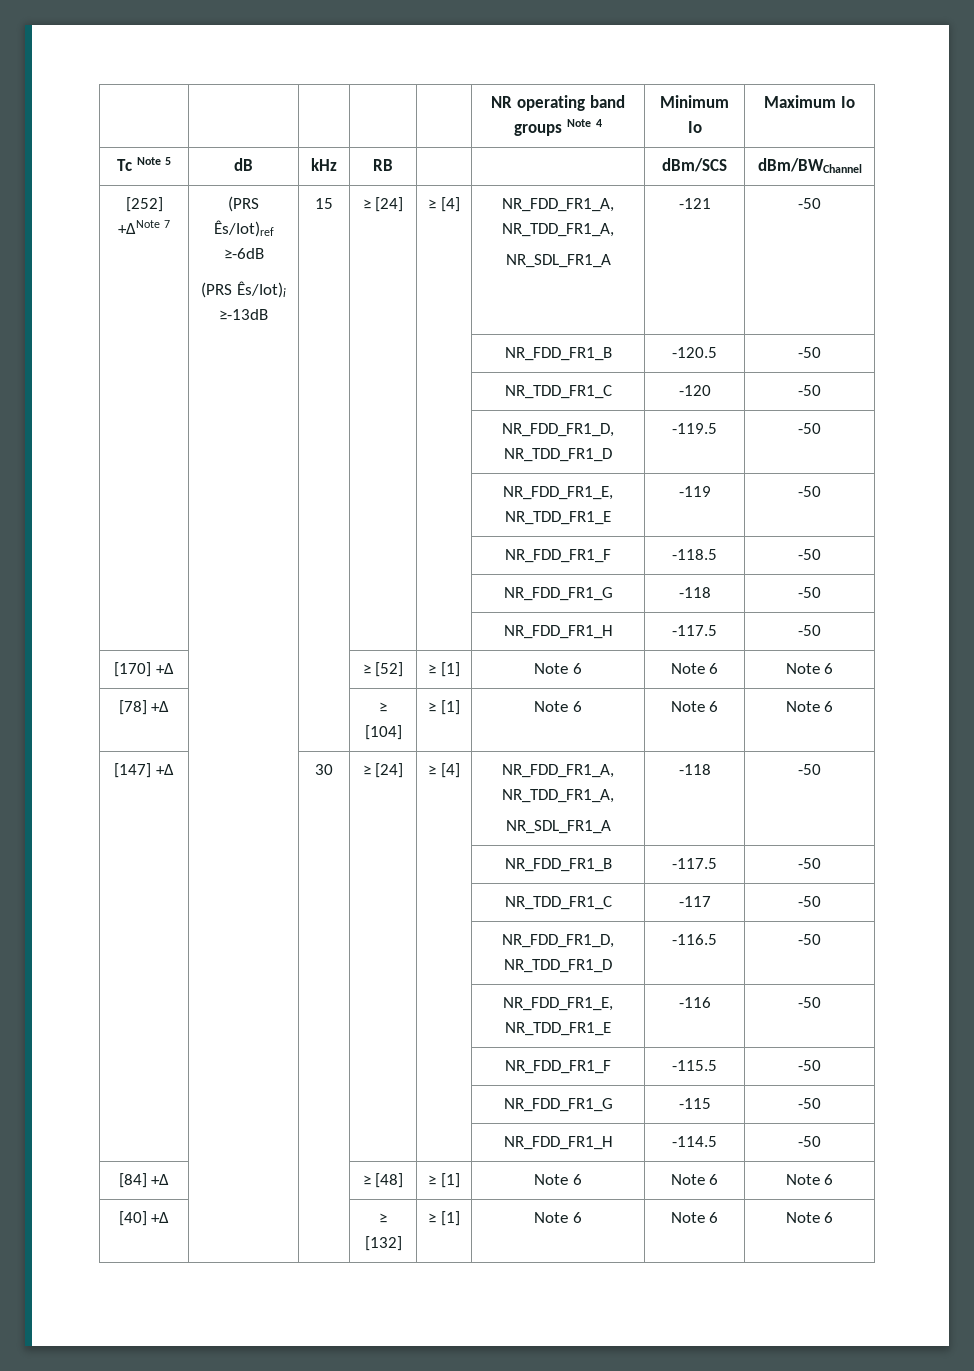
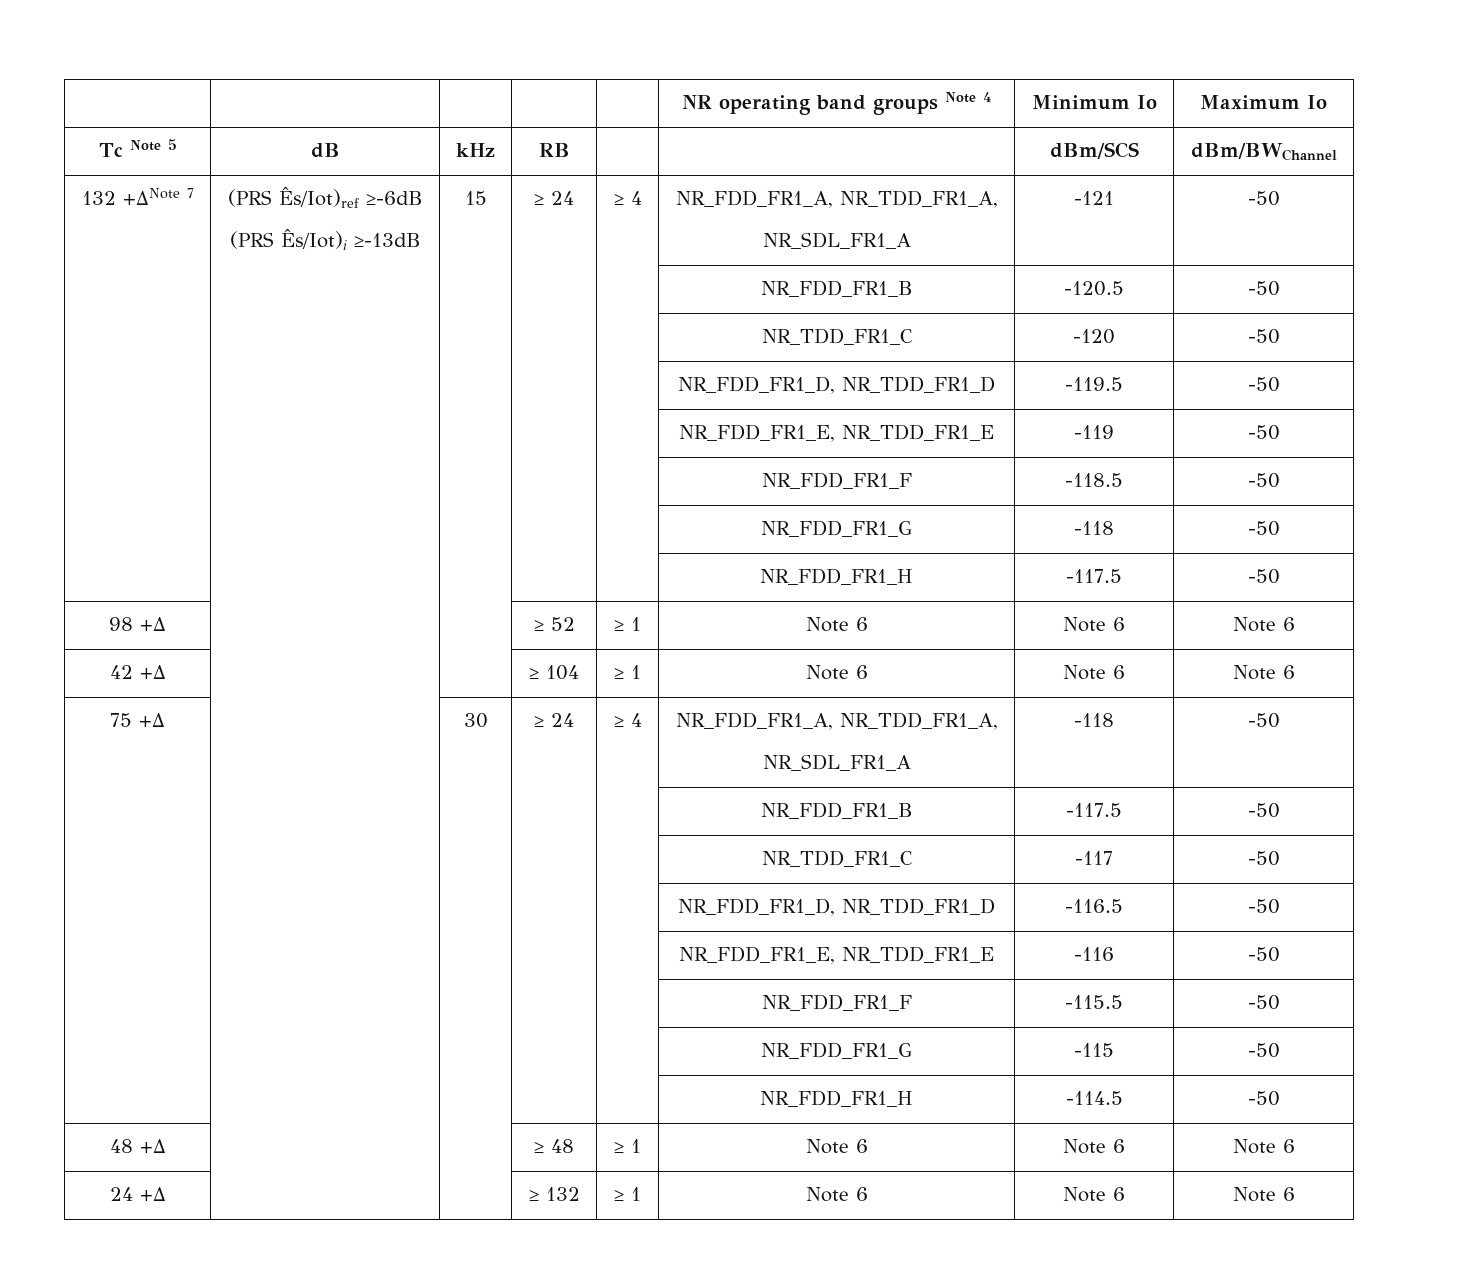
- [252] +ΔNote 7 | (PRS Ês/Iot)ref ≥-6dB
- (PRS Ês/Iot)i ≥-13dB | 15 | ≥ [24] | ≥ [4] | NR_FDD_FR1_A, NR_TDD_FR1_A,
+ 132 +ΔNote 7 | (PRS Ês/Iot)ref ≥-6dB
+ (PRS Ês/Iot)i ≥-13dB | 15 | ≥ 24 | ≥ 4 | NR_FDD_FR1_A, NR_TDD_FR1_A,
- [170] +Δ | | | ≥ [52] | ≥ [1] | Note 6 | Note 6 | Note 6
- [78] +Δ | | | ≥ [104] | ≥ [1] | Note 6 | Note 6 | Note 6
- [147] +Δ | | 30 | ≥ [24] | ≥ [4] | NR_FDD_FR1_A, NR_TDD_FR1_A,
+ 98 +Δ | | | ≥ 52 | ≥ 1 | Note 6 | Note 6 | Note 6
+ 42 +Δ | | | ≥ 104 | ≥ 1 | Note 6 | Note 6 | Note 6
+ 75 +Δ | | 30 | ≥ 24 | ≥ 4 | NR_FDD_FR1_A, NR_TDD_FR1_A,
- [84] +Δ | | | ≥ [48] | ≥ [1] | Note 6 | Note 6 | Note 6
- [40] +Δ | | | ≥ [132] | ≥ [1] | Note 6 | Note 6 | Note 6
+ 48 +Δ | | | ≥ 48 | ≥ 1 | Note 6 | Note 6 | Note 6
+ 24 +Δ | | | ≥ 132 | ≥ 1 | Note 6 | Note 6 | Note 6

